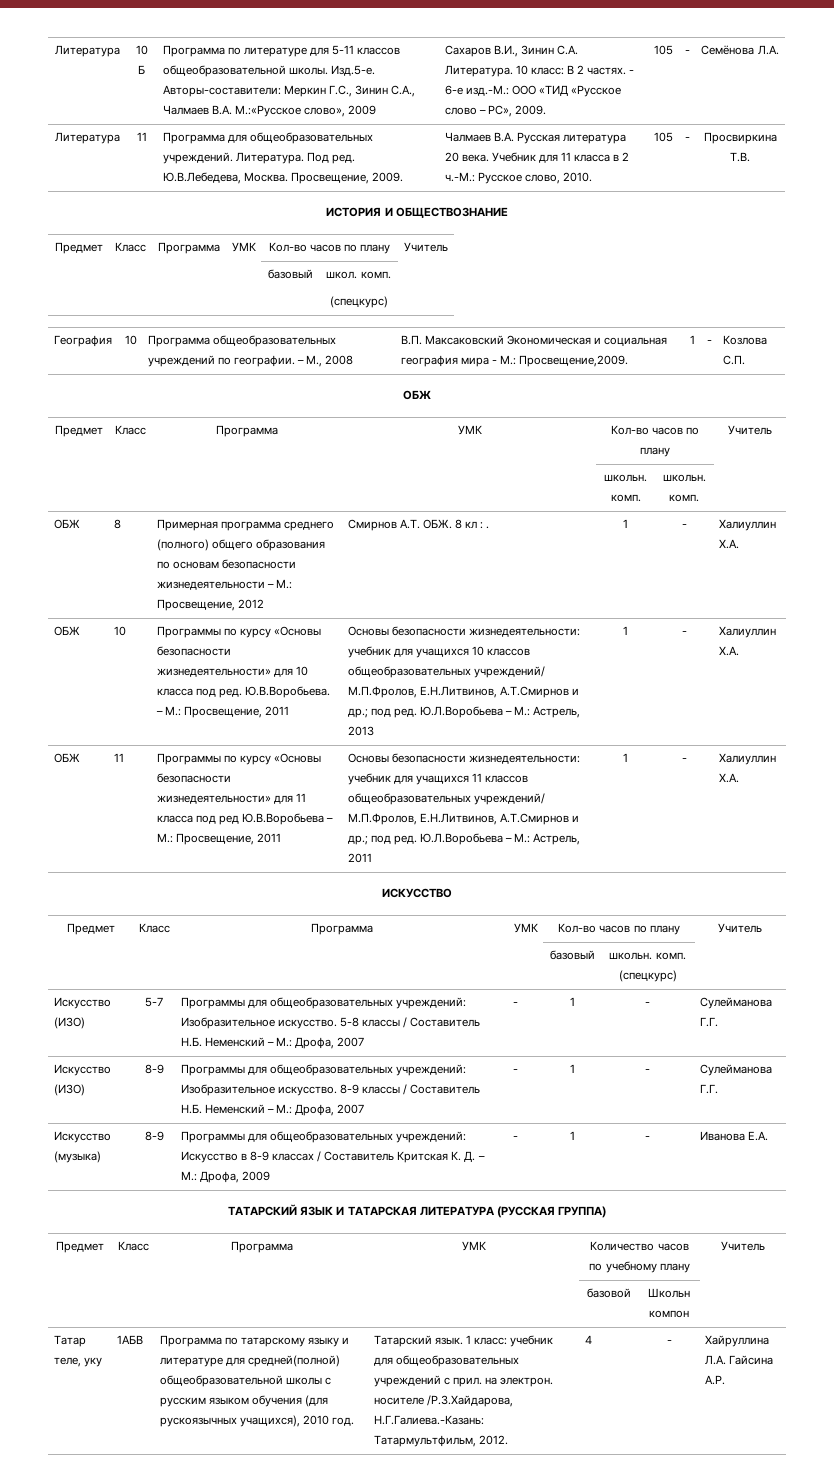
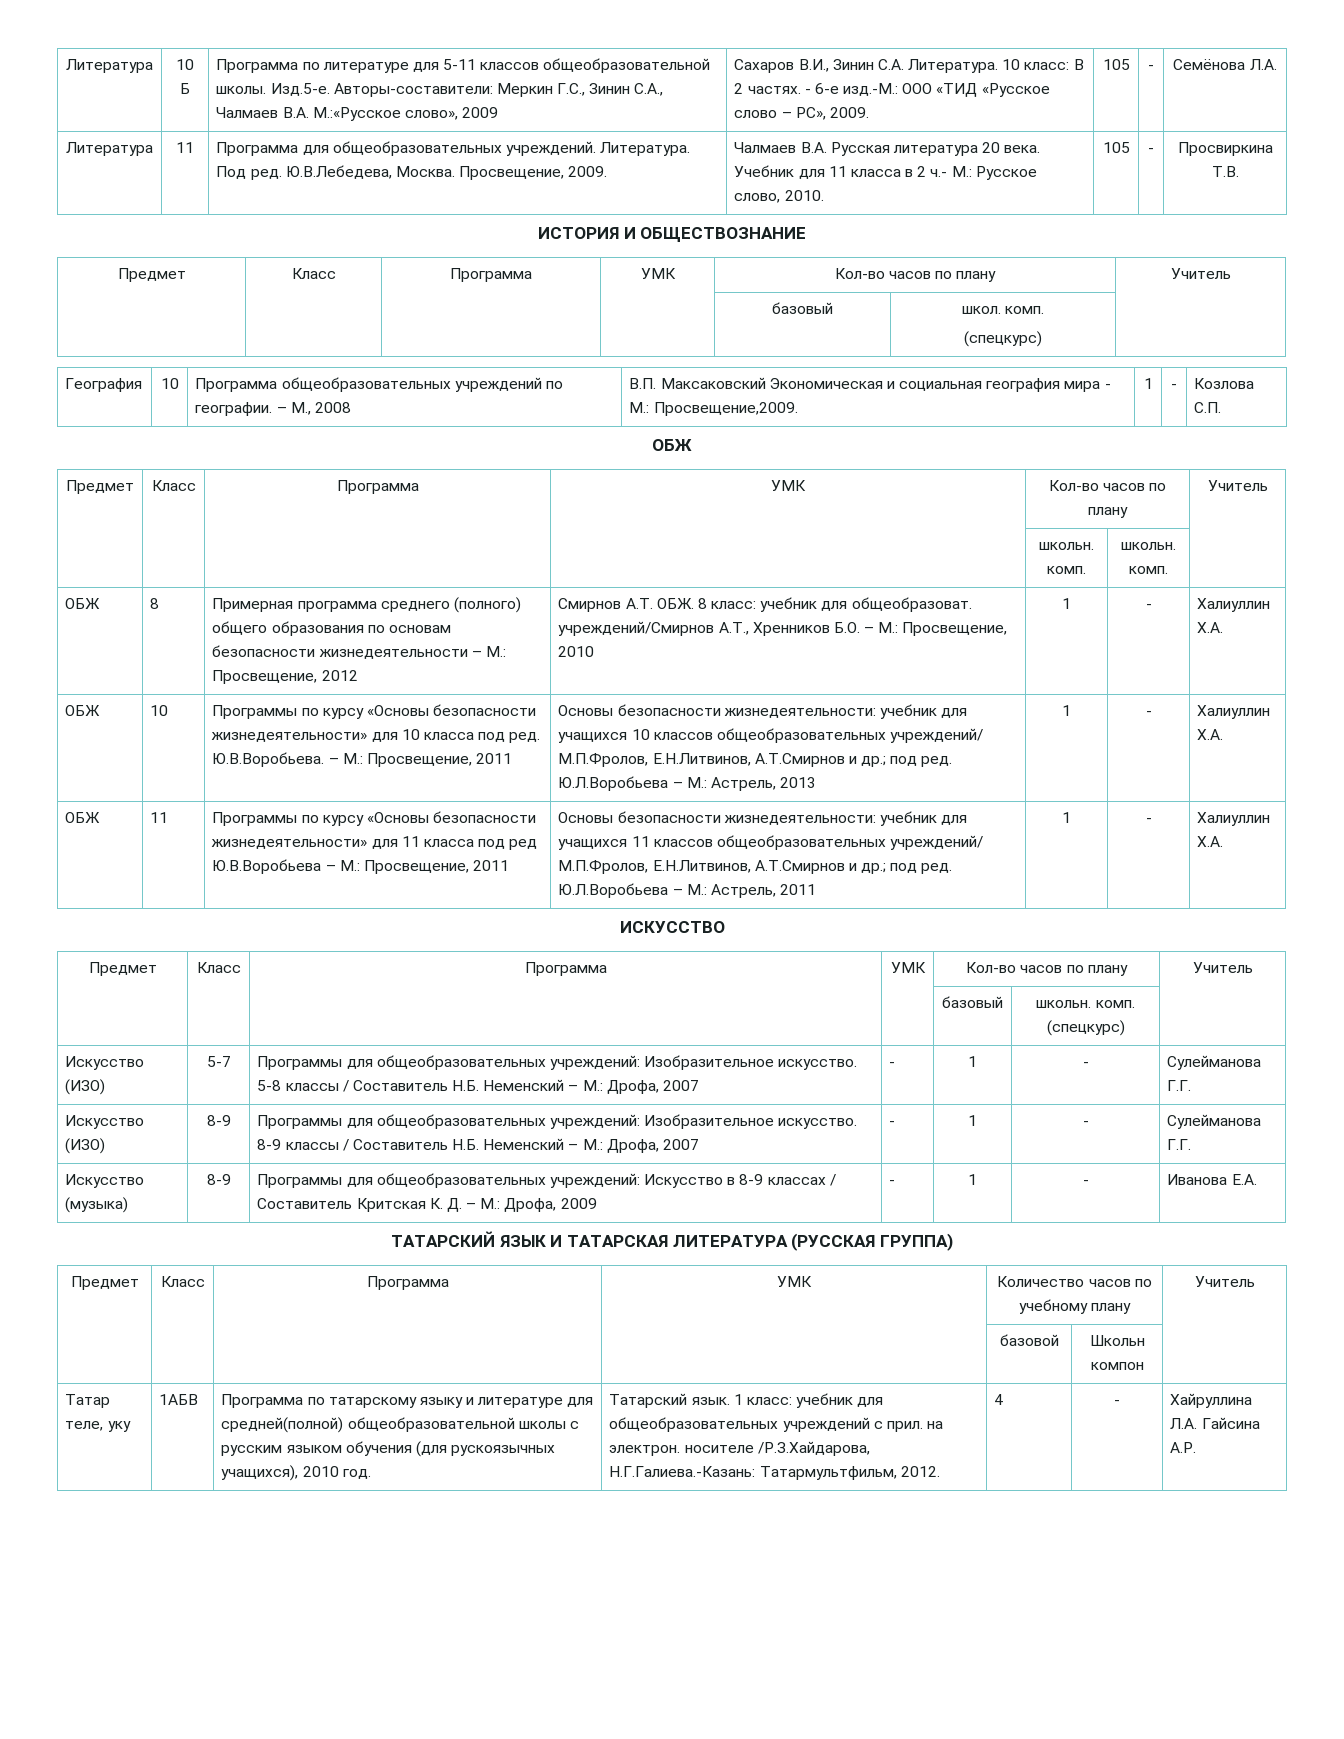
- Литература | 11 | Программа для общеобразовательных учреждений. Литература. Под ред. Ю.В.Лебедева, Москва. Просвещение, 2009. | Чалмаев В.А. Русская литература 20 века. Учебник для 11 класса в 2 ч.-М.: Русское слово, 2010. | 105 | - | Просвиркина Т.В.
+ Литература | 11 | Программа для общеобразовательных учреждений. Литература. Под ред. Ю.В.Лебедева, Москва. Просвещение, 2009. | Чалмаев В.А. Русская литература 20 века. Учебник для 11 класса в 2 ч.- М.: Русское слово, 2010. | 105 | - | Просвиркина Т.В.
- ОБЖ | 8 | Примерная программа среднего (полного) общего образования по основам безопасности жизнедеятельности – М.: Просвещение, 2012 | Смирнов А.Т. ОБЖ. 8 кл : . | 1 | - | Халиуллин Х.А.
+ ОБЖ | 8 | Примерная программа среднего (полного) общего образования по основам безопасности жизнедеятельности – М.: Просвещение, 2012 | Смирнов А.Т. ОБЖ. 8 класс: учебник для общеобразоват. учреждений/Смирнов А.Т., Хренников Б.О. – М.: Просвещение, 2010 | 1 | - | Халиуллин Х.А.

